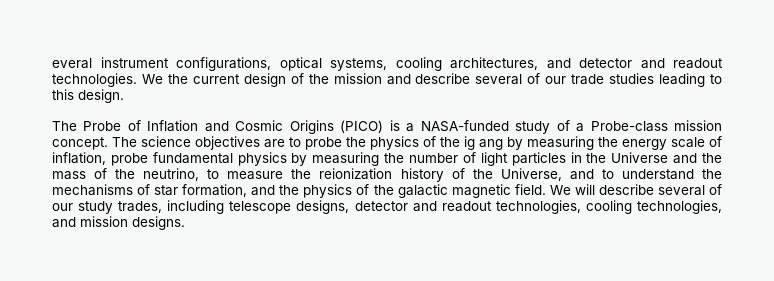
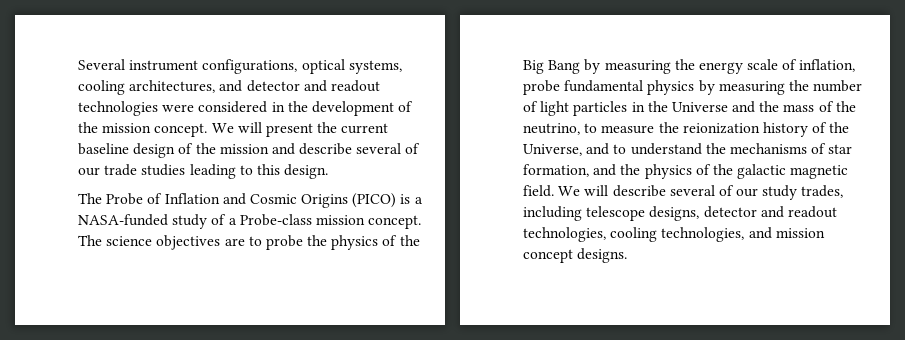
- everal instrument configurations, optical systems, cooling architectures, and detector and readout technologies. We the current design of the mission and describe several of our trade studies leading to this design.
+ Several instrument configurations, optical systems, cooling architectures, and detector and readout technologies were considered in the development of the mission concept. We will present the current baseline design of the mission and describe several of our trade studies leading to this design.
- The science objectives are to probe the physics of the ig ang by measuring the energy scale of inflation, probe fundamental physics by measuring the number of light particles in the Universe and the mass of the neutrino, to measure the reionization history of the Universe, and to understand the mechanisms of star formation, and the physics of the galactic magnetic field.
+ The science objectives are to probe the physics of the Big Bang by measuring the energy scale of inflation, probe fundamental physics by measuring the number of light particles in the Universe and the mass of the neutrino, to measure the reionization history of the Universe, and to understand the mechanisms of star formation, and the physics of the galactic magnetic field.
- We will describe several of our study trades, including telescope designs, detector and readout technologies, cooling technologies, and mission designs.
+ We will describe several of our study trades, including telescope designs, detector and readout technologies, cooling technologies, and mission concept designs.

